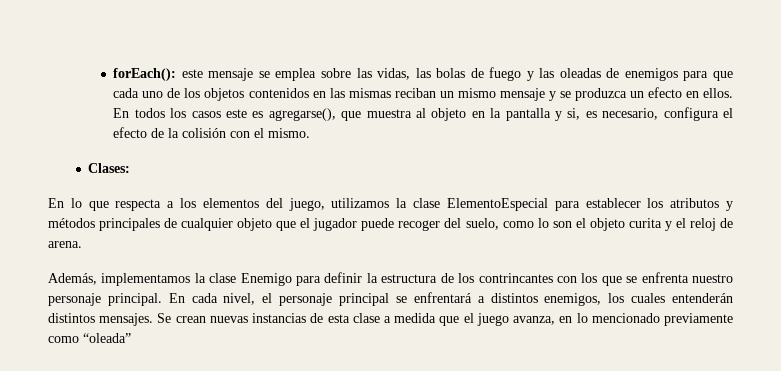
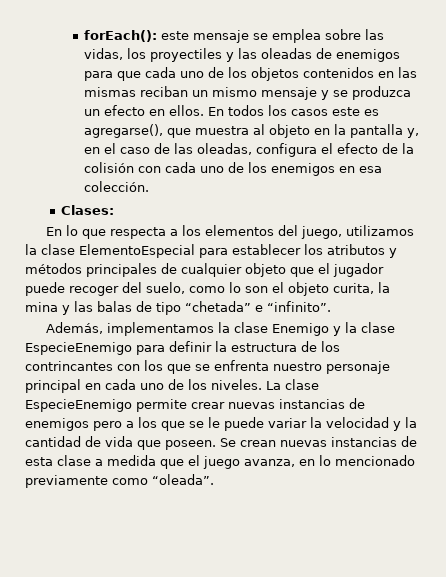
- forEach(): este mensaje se emplea sobre las vidas, las bolas de fuego y las oleadas de enemigos para que cada uno de los objetos contenidos en las mismas reciban un mismo mensaje y se produzca un efecto en ellos.
+ forEach(): este mensaje se emplea sobre las vidas, los proyectiles y las oleadas de enemigos para que cada uno de los objetos contenidos en las mismas reciban un mismo mensaje y se produzca un efecto en ellos.
- En todos los casos este es agregarse(), que muestra al objeto en la pantalla y si, es necesario, configura el efecto de la colisión con el mismo.
+ En todos los casos este es agregarse(), que muestra al objeto en la pantalla y, en el caso de las oleadas, configura el efecto de la colisión con cada uno de los enemigos en esa colección.
- En lo que respecta a los elementos del juego, utilizamos la clase ElementoEspecial para establecer los atributos y métodos principales de cualquier objeto que el jugador puede recoger del suelo, como lo son el objeto curita y el reloj de arena.
+ En lo que respecta a los elementos del juego, utilizamos la clase ElementoEspecial para establecer los atributos y métodos principales de cualquier objeto que el jugador puede recoger del suelo, como lo son el objeto curita, la mina y las balas de tipo “chetada” e “infinito”.
- Además, implementamos la clase Enemigo para definir la estructura de los contrincantes con los que se enfrenta nuestro personaje principal. En cada nivel, el personaje principal se enfrentará a distintos enemigos, los cuales entenderán distintos mensajes.
+ Además, implementamos la clase Enemigo y la clase EspecieEnemigo para definir la estructura de los contrincantes con los que se enfrenta nuestro personaje principal en cada uno de los niveles. La clase EspecieEnemigo permite crear nuevas instancias de enemigos pero a los que se le puede variar la velocidad y la cantidad de vida que poseen.
- Se crean nuevas instancias de esta clase a medida que el juego avanza, en lo mencionado previamente como “oleada”
+ Se crean nuevas instancias de esta clase a medida que el juego avanza, en lo mencionado previamente como “oleada”.

